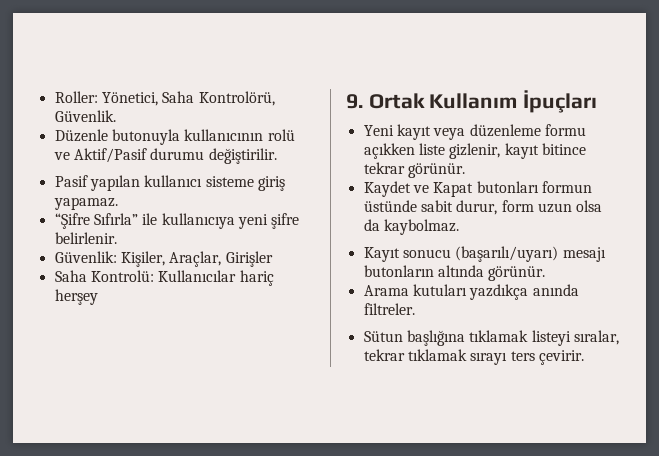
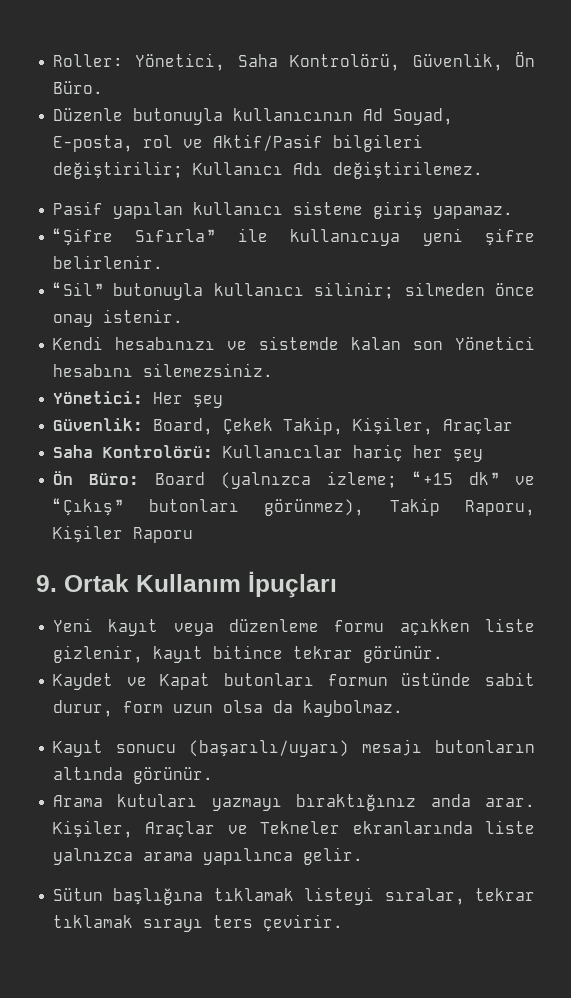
- Roller: Yönetici, Saha Kontrolörü, Güvenlik.
+ Roller: Yönetici, Saha Kontrolörü, Güvenlik, Ön Büro.
- Düzenle butonuyla kullanıcının rolü ve Aktif/Pasif durumu değiştirilir.
+ Düzenle butonuyla kullanıcının Ad Soyad, E-posta, rol ve Aktif/Pasif bilgileri değiştirilir; Kullanıcı Adı değiştirilemez.
- Güvenlik: Kişiler, Araçlar, Girişler
- Saha Kontrolü: Kullanıcılar hariç herşey
+ “Sil” butonuyla kullanıcı silinir; silmeden önce onay istenir.
+ Kendi hesabınızı ve sistemde kalan son Yönetici hesabını silemezsiniz.
+ Yönetici: Her şey
+ Güvenlik: Board, Çekek Takip, Kişiler, Araçlar
+ Saha Kontrolörü: Kullanıcılar hariç her şey
+ Ön Büro: Board (yalnızca izleme; “+15 dk” ve “Çıkış” butonları görünmez), Takip Raporu, Kişiler Raporu
- Arama kutuları yazdıkça anında filtreler.
+ Arama kutuları yazmayı bıraktığınız anda arar. Kişiler, Araçlar ve Tekneler ekranlarında liste yalnızca arama yapılınca gelir.

